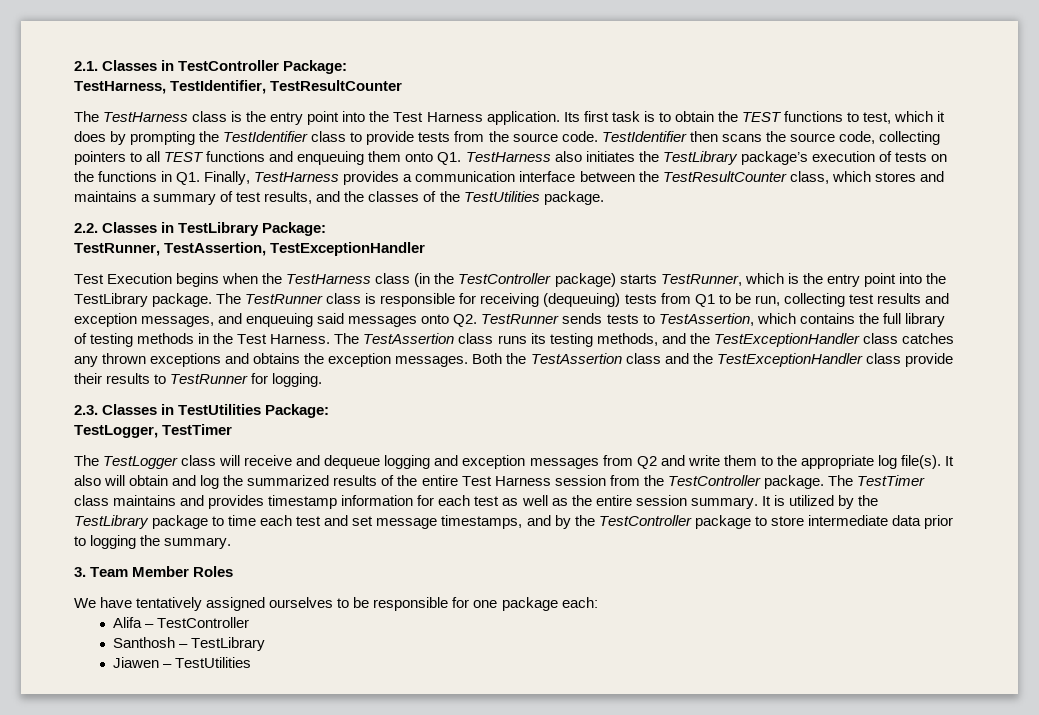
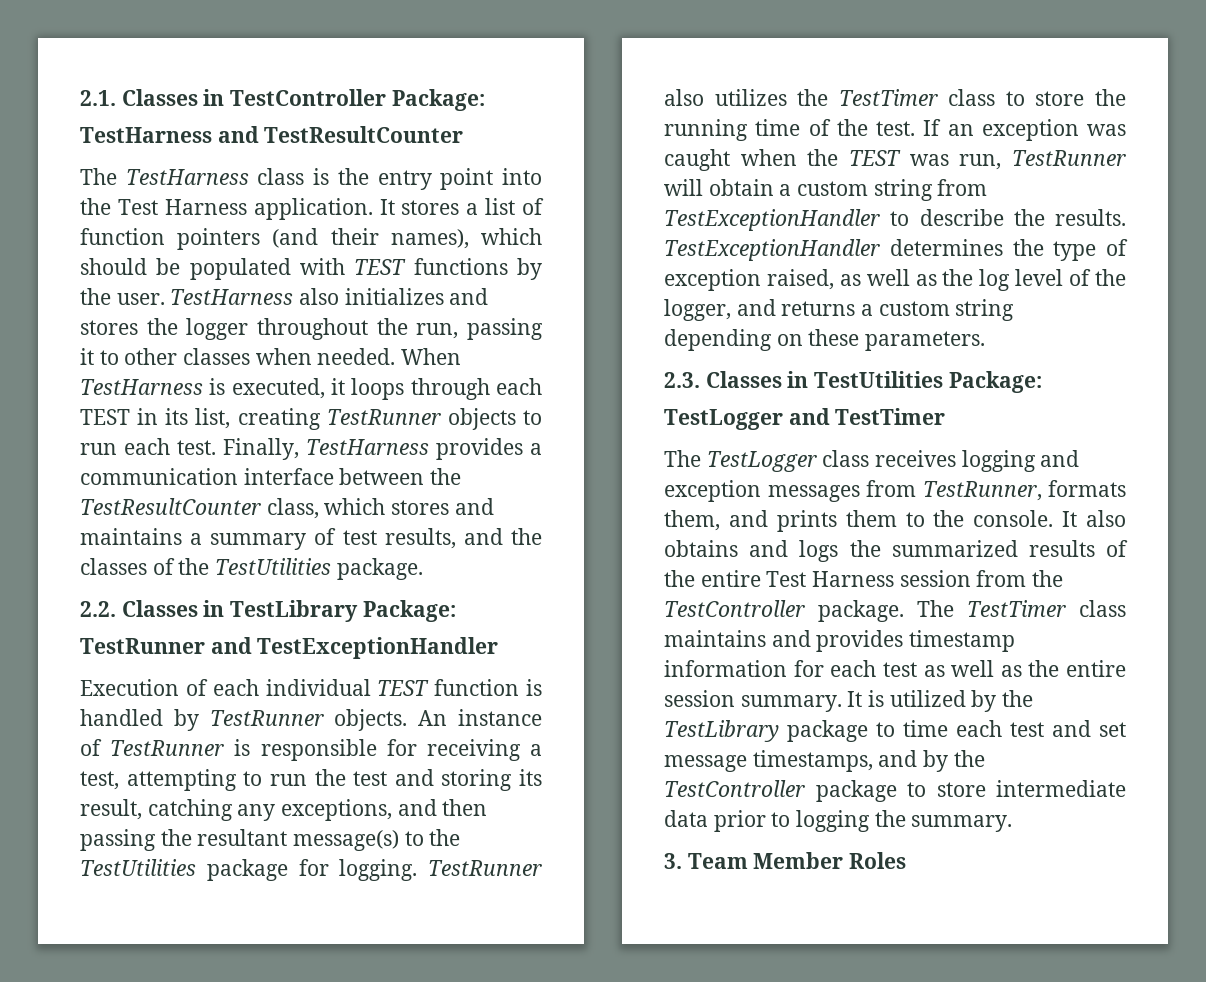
- TestHarness, TestIdentifier, TestResultCounter
+ TestHarness and TestResultCounter
- Its first task is to obtain the TEST functions to test, which it does by prompting the TestIdentifier class to provide tests from the source code. TestIdentifier then scans the source code, collecting pointers to all TEST functions and enqueuing them onto Q1. TestHarness also initiates the TestLibrary package’s execution of tests on the functions in Q1. Finally, TestHarness provides a communication interface between the TestResultCounter class, which stores and maintains a summary of test results, and the classes of the TestUtilities package.
+ It stores a list of function pointers (and their names), which should be populated with TEST functions by the user. TestHarness also initializes and stores the logger throughout the run, passing it to other classes when needed. When TestHarness is executed, it loops through each TEST in its list, creating TestRunner objects to run each test. Finally, TestHarness provides a communication interface between the TestResultCounter class, which stores and maintains a summary of test results, and the classes of the TestUtilities package.
- TestRunner, TestAssertion, TestExceptionHandler
+ TestRunner and TestExceptionHandler
- Test Execution begins when the TestHarness class (in the TestController package) starts TestRunner, which is the entry point into the TestLibrary package. The TestRunner class is responsible for receiving (dequeuing) tests from Q1 to be run, collecting test results and exception messages, and enqueuing said messages onto Q2. TestRunner sends tests to TestAssertion, which contains the full library of testing methods in the Test Harness. The TestAssertion class runs its testing methods, and the TestExceptionHandler class catches any thrown exceptions and obtains the exception messages. Both the TestAssertion class and the TestExceptionHandler class provide their results to TestRunner for logging.
+ Execution of each individual TEST function is handled by TestRunner objects. An instance of TestRunner is responsible for receiving a test, attempting to run the test and storing its result, catching any exceptions, and then passing the resultant message(s) to the TestUtilities package for logging. TestRunner also utilizes the TestTimer class to store the running time of the test. If an exception was caught when the TEST was run, TestRunner will obtain a custom string from TestExceptionHandler to describe the results. TestExceptionHandler determines the type of exception raised, as well as the log level of the logger, and returns a custom string depending on these parameters.
- TestLogger, TestTimer
+ TestLogger and TestTimer
- The TestLogger class will receive and dequeue logging and exception messages from Q2 and write them to the appropriate log file(s). It also will obtain and log the summarized results of the entire Test Harness session from the TestController package.
+ The TestLogger class receives logging and exception messages from TestRunner, formats them, and prints them to the console. It also obtains and logs the summarized results of the entire Test Harness session from the TestController package.
- We have tentatively assigned ourselves to be responsible for one package each:
- Alifa – TestController
- Santhosh – TestLibrary
- Jiawen – TestUtilities

